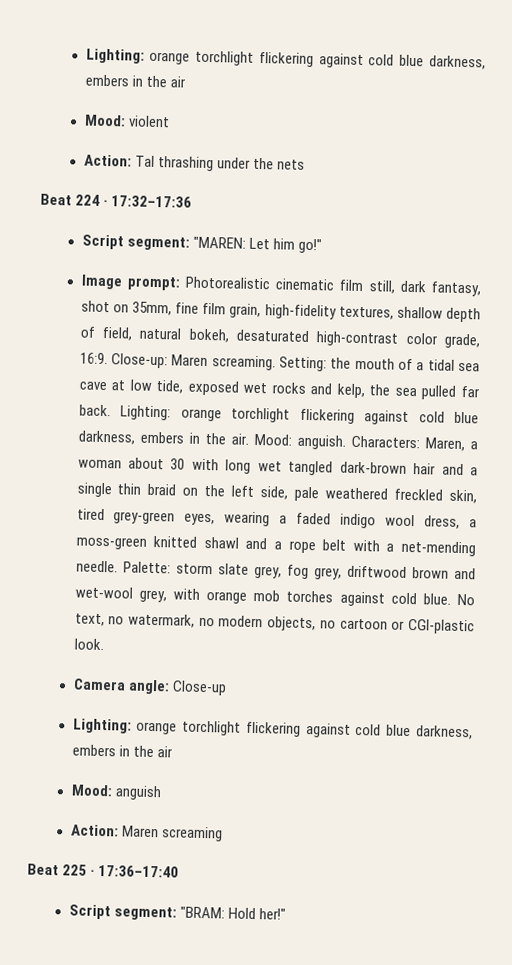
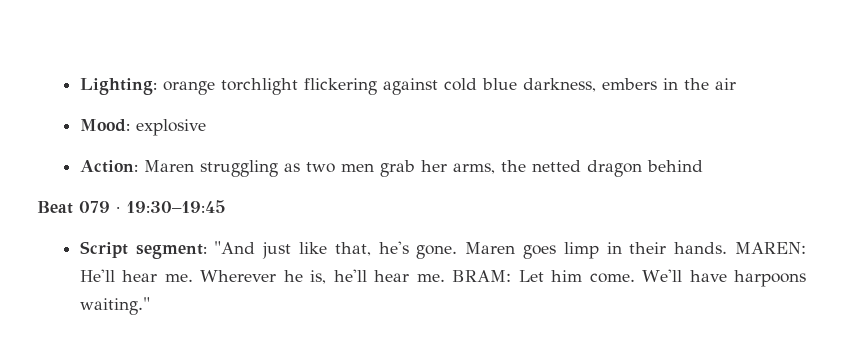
- Mood: violent
- Action: Tal thrashing under the nets
- Beat 224 · 17:32–17:36
- Script segment: "MAREN: Let him go!"
- Image prompt: Photorealistic cinematic film still, dark fantasy, shot on 35mm, fine film grain, high-fidelity textures, shallow depth of field, natural bokeh, desaturated high-contrast color grade, 16:9. Close-up: Maren screaming. Setting: the mouth of a tidal sea cave at low tide, exposed wet rocks and kelp, the sea pulled far back. Lighting: orange torchlight flickering against cold blue darkness, embers in the air. Mood: anguish. Characters: Maren, a woman about 30 with long wet tangled dark-brown hair and a single thin braid on the left side, pale weathered freckled skin, tired grey-green eyes, wearing a faded indigo wool dress, a moss-green knitted shawl and a rope belt with a net-mending needle. Palette: storm slate grey, fog grey, driftwood brown and wet-wool grey, with orange mob torches against cold blue. No text, no watermark, no modern objects, no cartoon or CGI-plastic look.
- Camera angle: Close-up
- Lighting: orange torchlight flickering against cold blue darkness, embers in the air
- Mood: anguish
- Action: Maren screaming
- Beat 225 · 17:36–17:40
- Script segment: "BRAM: Hold her!"
+ Mood: explosive
+ Action: Maren struggling as two men grab her arms, the netted dragon behind
+ Beat 079 · 19:30–19:45
+ Script segment: "And just like that, he's gone. Maren goes limp in their hands. MAREN: He'll hear me. Wherever he is, he'll hear me. BRAM: Let him come. We'll have harpoons waiting."

